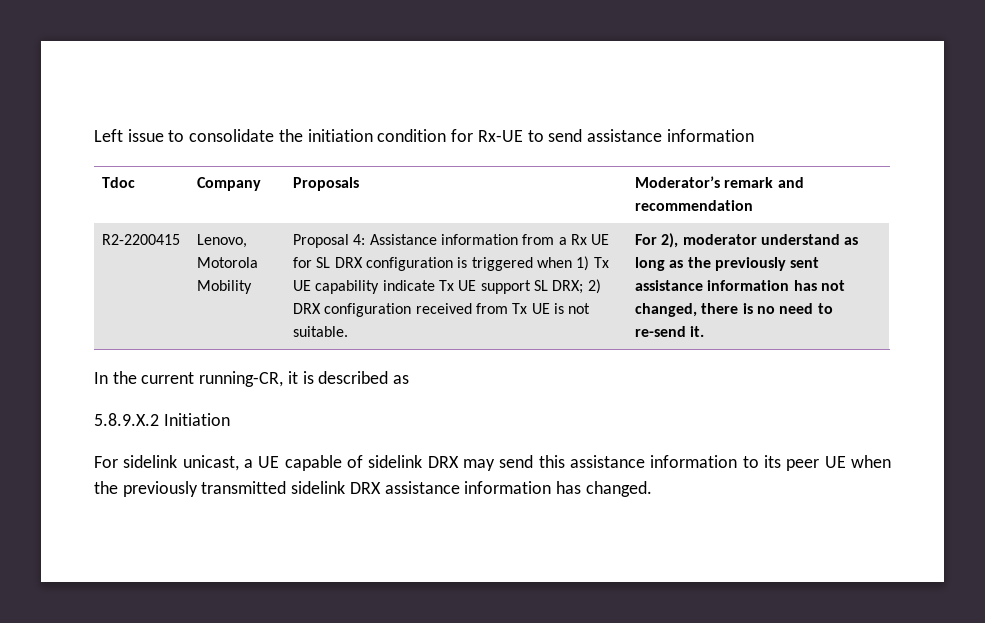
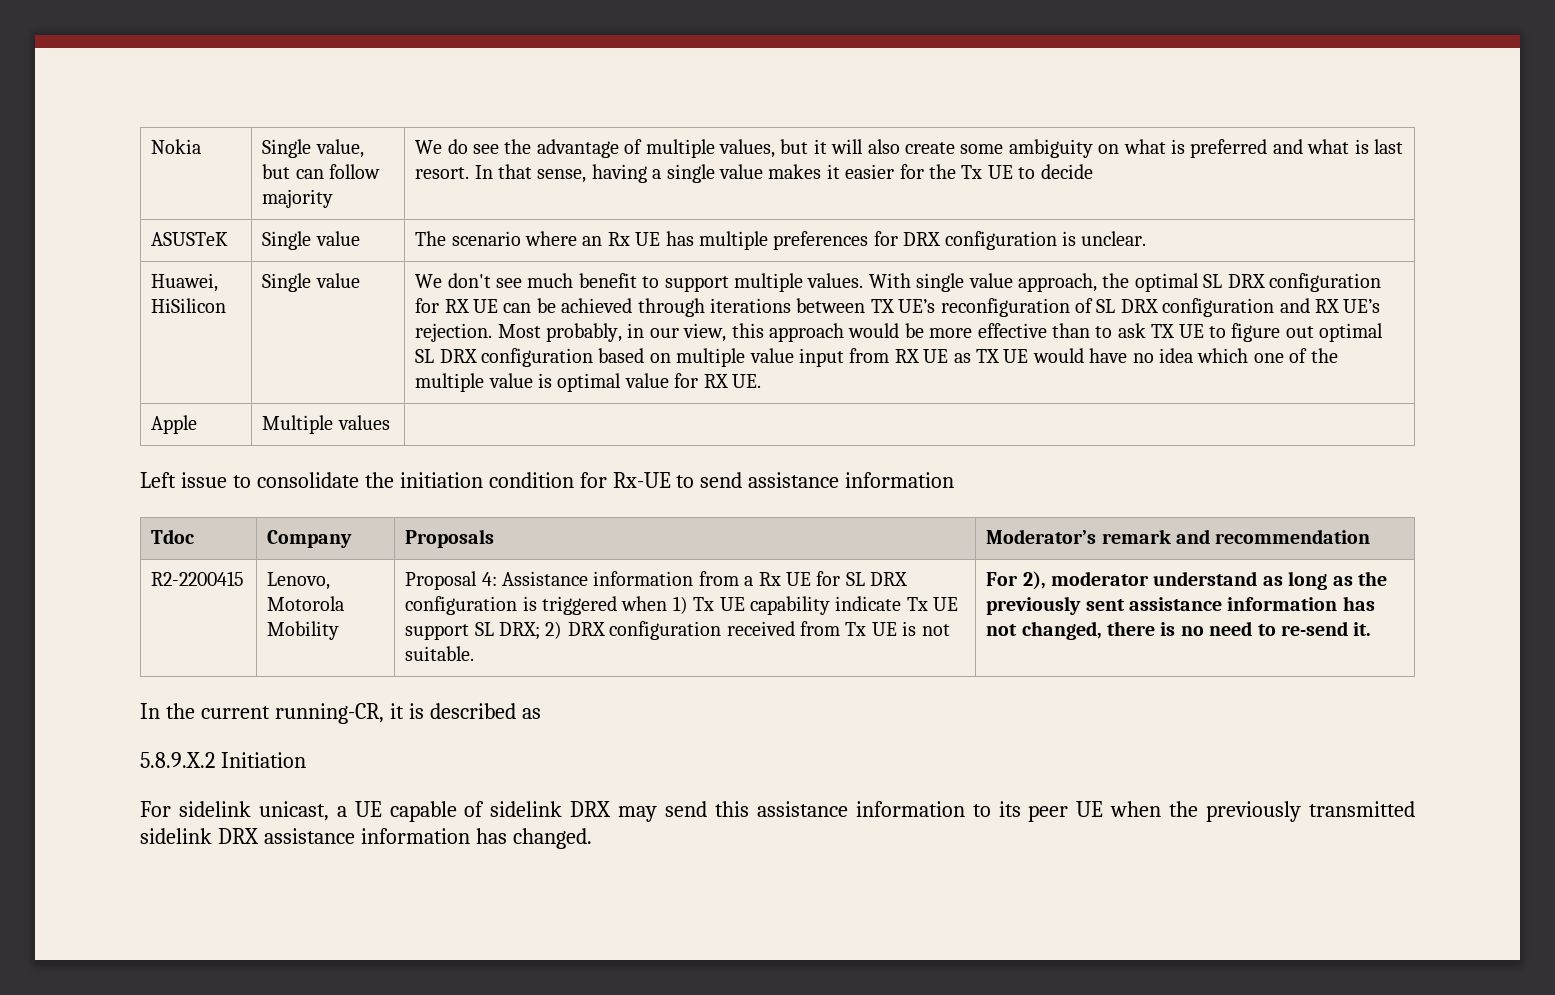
+ Nokia | Single value, but can follow majority | We do see the advantage of multiple values, but it will also create some ambiguity on what is preferred and what is last resort. In that sense, having a single value makes it easier for the Tx UE to decide
+ ASUSTeK | Single value | The scenario where an Rx UE has multiple preferences for DRX configuration is unclear.
+ Huawei, HiSilicon | Single value | We don't see much benefit to support multiple values. With single value approach, the optimal SL DRX configuration for RX UE can be achieved through iterations between TX UE’s reconfiguration of SL DRX configuration and RX UE’s rejection. Most probably, in our view, this approach would be more effective than to ask TX UE to figure out optimal SL DRX configuration based on multiple value input from RX UE as TX UE would have no idea which one of the multiple value is optimal value for RX UE.
+ Apple | Multiple values |

